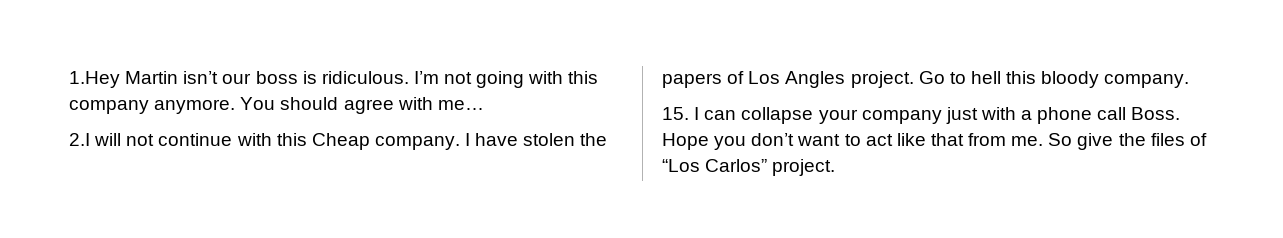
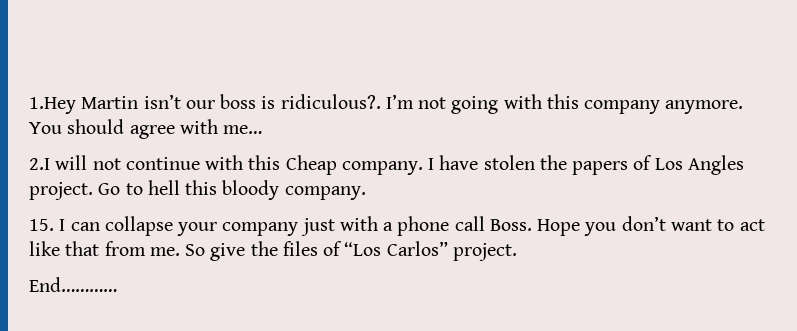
- 1.Hey Martin isn’t our boss is ridiculous.
+ 1.Hey Martin isn’t our boss is ridiculous?.
+ End…………

